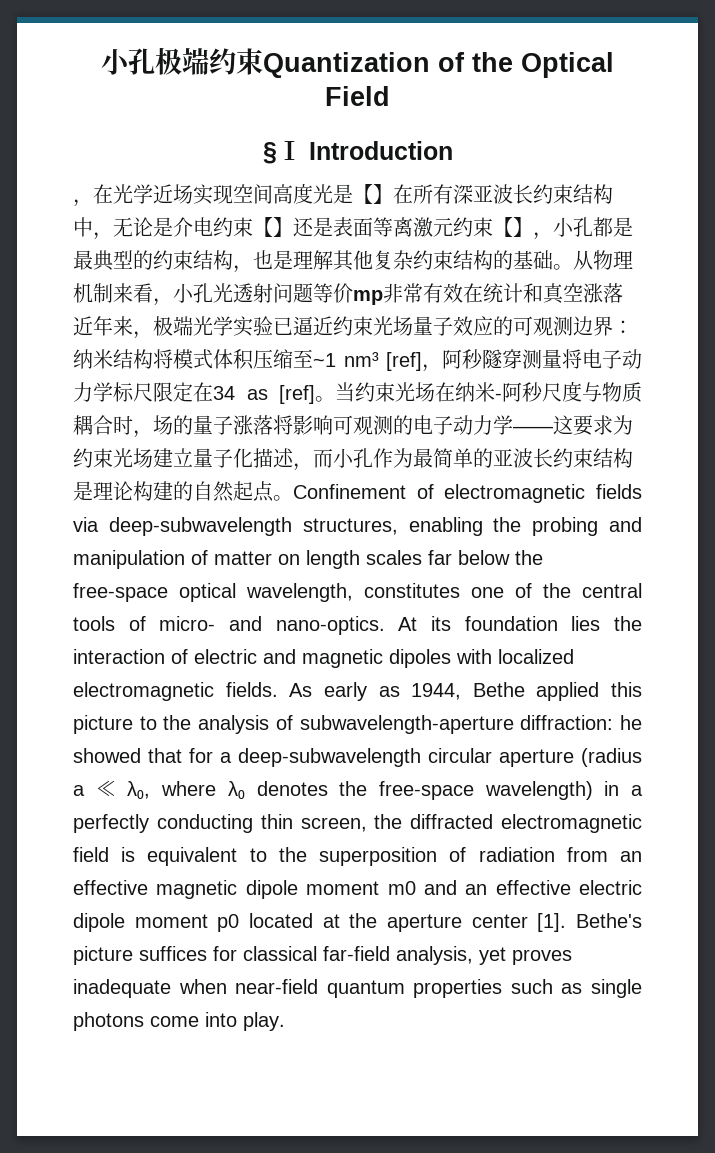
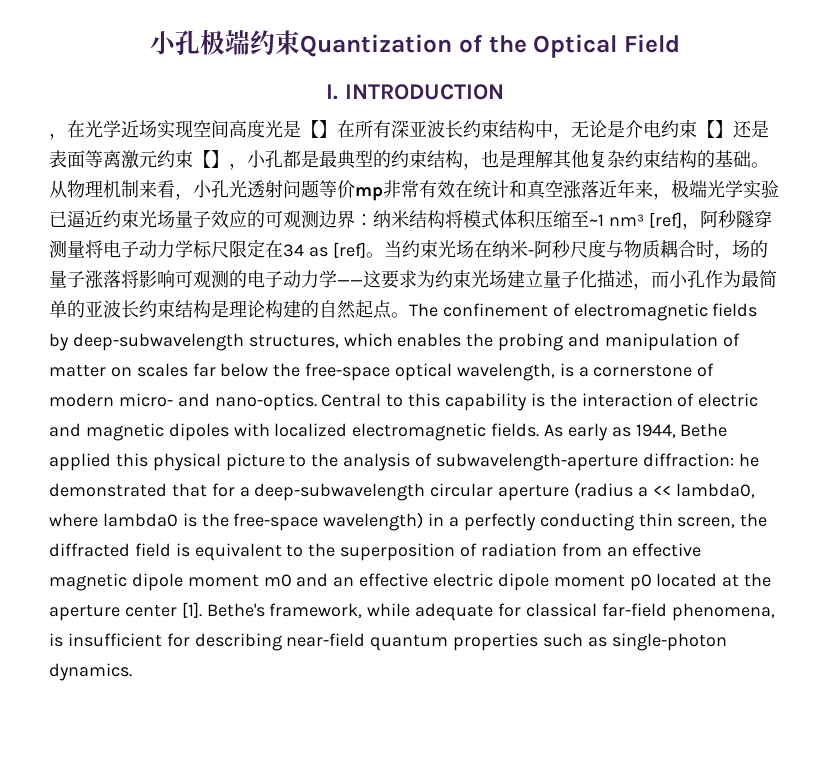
- §Ⅰ Introduction
+ I. INTRODUCTION
- Confinement of electromagnetic fields via deep-subwavelength structures, enabling the probing and manipulation of matter on length scales far below the free-space optical wavelength, constitutes one of the central tools of micro- and nano-optics. At its foundation lies the interaction of electric and magnetic dipoles with localized electromagnetic fields.
+ The confinement of electromagnetic fields by deep-subwavelength structures, which enables the probing and manipulation of matter on scales far below the free-space optical wavelength, is a cornerstone of modern micro- and nano-optics. Central to this capability is the interaction of electric and magnetic dipoles with localized electromagnetic fields.
- As early as 1944, Bethe applied this picture to the analysis of subwavelength-aperture diffraction:
+ As early as 1944, Bethe applied this physical picture to the analysis of subwavelength-aperture diffraction:
- he showed that for a deep-subwavelength circular aperture (radius a ≪ λ₀, where λ₀ denotes the free-space wavelength) in a perfectly conducting thin screen, the diffracted electromagnetic field is equivalent to the superposition of radiation from an effective magnetic dipole moment m0 and an effective electric dipole moment p0 located at the aperture center [1].
+ he demonstrated that for a deep-subwavelength circular aperture (radius a << lambda0, where lambda0 is the free-space wavelength) in a perfectly conducting thin screen, the diffracted field is equivalent to the superposition of radiation from an effective magnetic dipole moment m0 and an effective electric dipole moment p0 located at the aperture center [1].
- Bethe's picture suffices for classical far-field analysis, yet proves inadequate when near-field quantum properties such as single photons come into play.
+ Bethe's framework, while adequate for classical far-field phenomena, is insufficient for describing near-field quantum properties such as single-photon dynamics.

